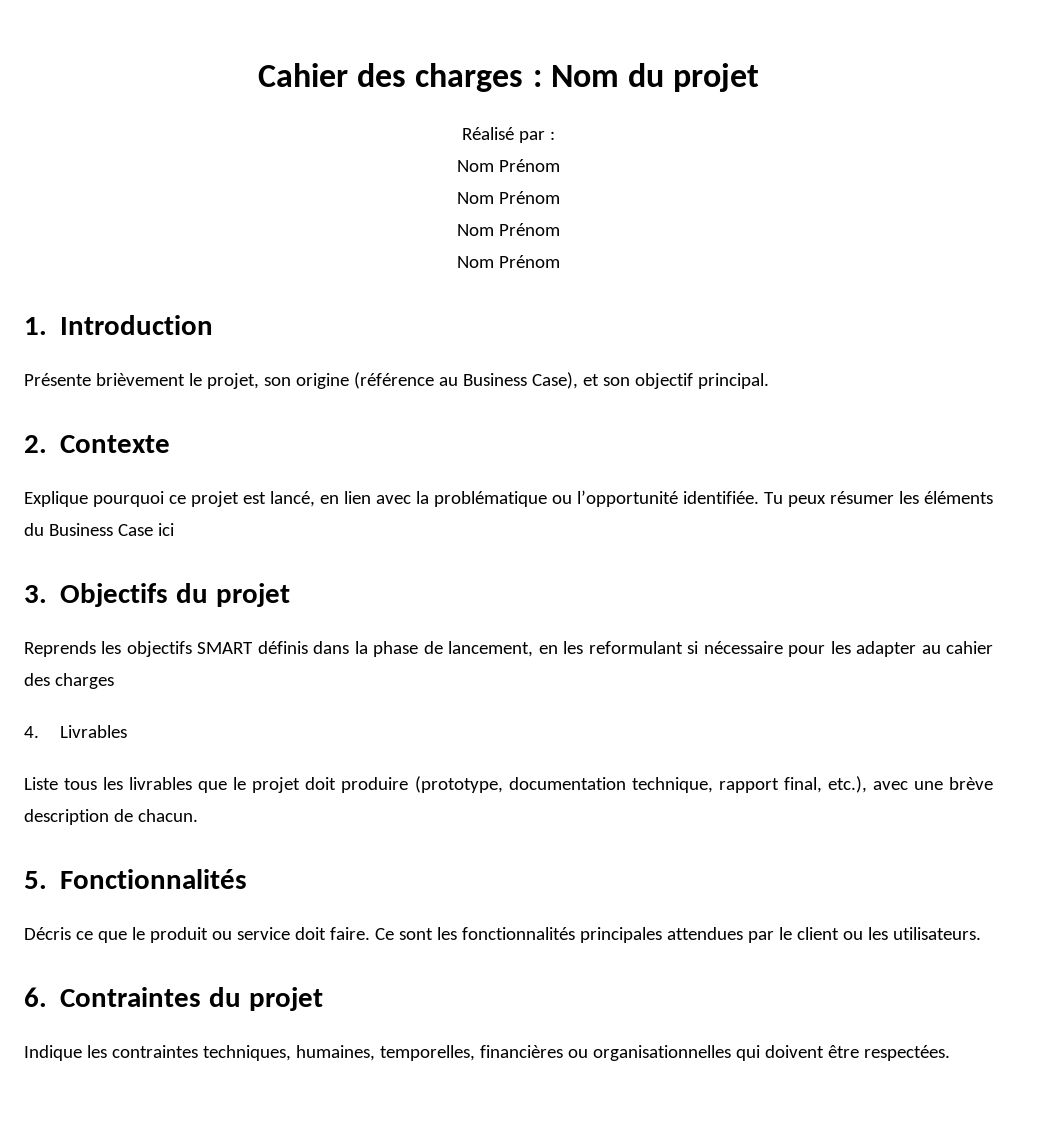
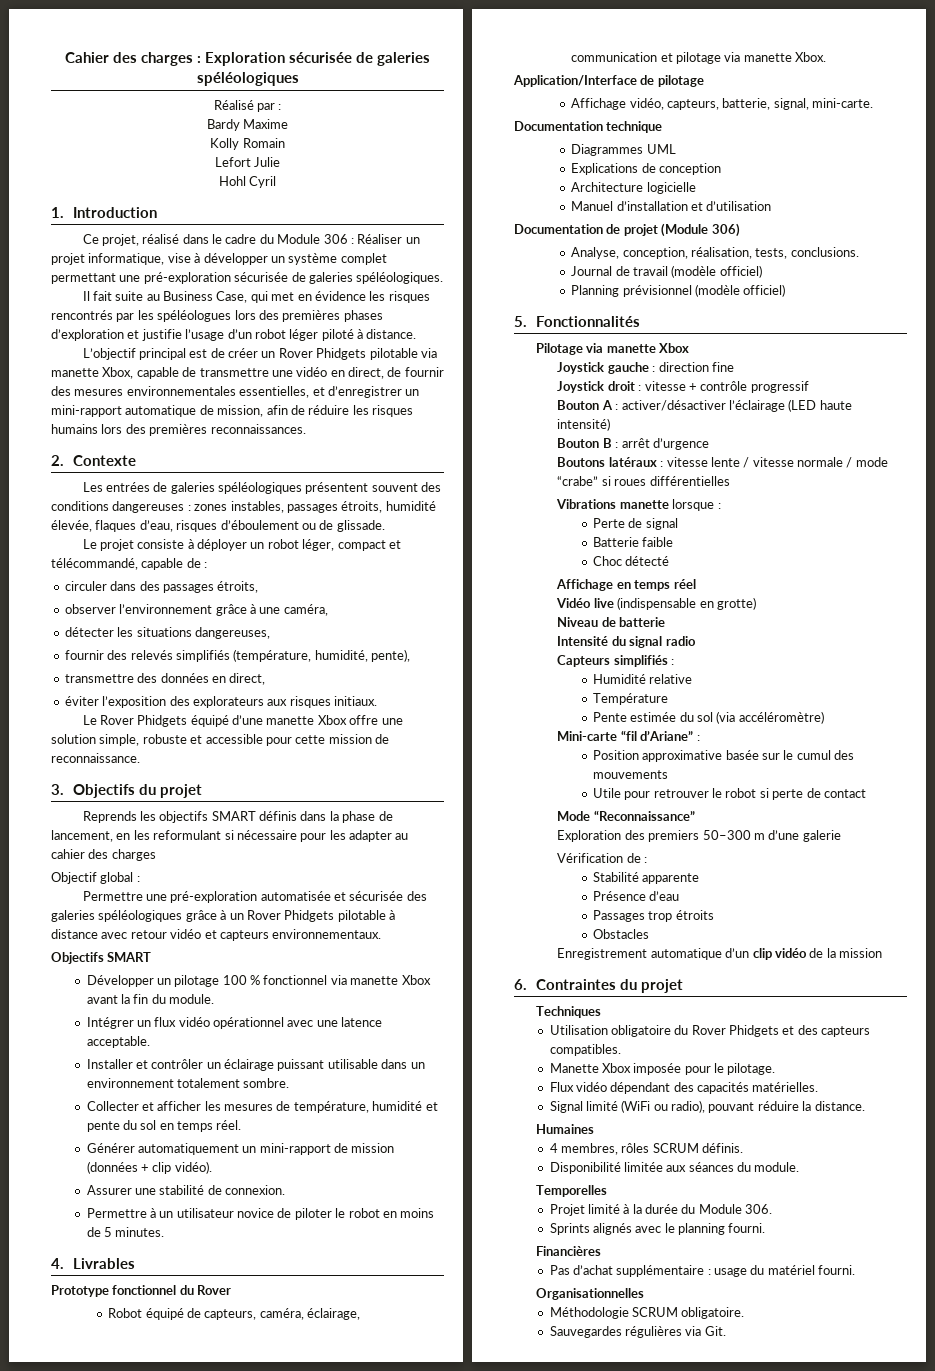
- Cahier des charges : Nom du projet
+ Cahier des charges : Exploration sécurisée de galeries spéléologiques
  Réalisé par :
- Nom Prénom
- Nom Prénom
- Nom Prénom
- Nom Prénom
+ Bardy Maxime
+ Kolly Romain
+ Lefort Julie
+ Hohl Cyril
  1. Introduction
- Présente brièvement le projet, son origine (référence au Business Case), et son objectif principal.
+ Ce projet, réalisé dans le cadre du Module 306 : Réaliser un projet informatique, vise à développer un système complet permettant une pré-exploration sécurisée de galeries spéléologiques.
+ Il fait suite au Business Case, qui met en évidence les risques rencontrés par les spéléologues lors des premières phases d’exploration et justifie l’usage d’un robot léger piloté à distance.
+ L’objectif principal est de créer un Rover Phidgets pilotable via manette Xbox, capable de transmettre une vidéo en direct, de fournir des mesures environnementales essentielles, et d’enregistrer un mini-rapport automatique de mission, afin de réduire les risques humains lors des premières reconnaissances.
  2. Contexte
- Explique pourquoi ce projet est lancé, en lien avec la problématique ou l’opportunité identifiée. Tu peux résumer les éléments du Business Case ici
+ Les entrées de galeries spéléologiques présentent souvent des conditions dangereuses : zones instables, passages étroits, humidité élevée, flaques d’eau, risques d’éboulement ou de glissade.
+ Le projet consiste à déployer un robot léger, compact et télécommandé, capable de :
+ circuler dans des passages étroits,
+ observer l’environnement grâce à une caméra,
+ détecter les situations dangereuses,
+ fournir des relevés simplifiés (température, humidité, pente),
+ transmettre des données en direct,
+ éviter l’exposition des explorateurs aux risques initiaux.
+ Le Rover Phidgets équipé d’une manette Xbox offre une solution simple, robuste et accessible pour cette mission de reconnaissance.
+ Objectif global :
+ Permettre une pré-exploration automatisée et sécurisée des galeries spéléologiques grâce à un Rover Phidgets pilotable à distance avec retour vidéo et capteurs environnementaux.
+ Objectifs SMART
+ Développer un pilotage 100 % fonctionnel via manette Xbox avant la fin du module.
+ Intégrer un flux vidéo opérationnel avec une latence acceptable.
+ Installer et contrôler un éclairage puissant utilisable dans un environnement totalement sombre.
+ Collecter et afficher les mesures de température, humidité et pente du sol en temps réel.
+ Générer automatiquement un mini-rapport de mission (données + clip vidéo).
+ Assurer une stabilité de connexion.
+ Permettre à un utilisateur novice de piloter le robot en moins de 5 minutes.
  4. Livrables
- Liste tous les livrables que le projet doit produire (prototype, documentation technique, rapport final, etc.), avec une brève description de chacun.
+ Prototype fonctionnel du Rover
+ Robot équipé de capteurs, caméra, éclairage, communication et pilotage via manette Xbox.
+ Application/Interface de pilotage
+ Affichage vidéo, capteurs, batterie, signal, mini-carte.
+ Documentation technique
+ Diagrammes UML
+ Explications de conception
+ Architecture logicielle
+ Manuel d’installation et d’utilisation
+ Documentation de projet (Module 306)
+ Analyse, conception, réalisation, tests, conclusions.
+ Journal de travail (modèle officiel)
+ Planning prévisionnel (modèle officiel)
  5. Fonctionnalités
- Décris ce que le produit ou service doit faire. Ce sont les fonctionnalités principales attendues par le client ou les utilisateurs.
+ Pilotage via manette Xbox
+ Joystick gauche : direction fine
+ Joystick droit : vitesse + contrôle progressif
+ Bouton A : activer/désactiver l’éclairage (LED haute intensité)
+ Bouton B : arrêt d’urgence
+ Boutons latéraux : vitesse lente / vitesse normale / mode “crabe” si roues différentielles
+ Vibrations manette lorsque :
+ Perte de signal
+ Batterie faible
+ Choc détecté
+ Affichage en temps réel
+ Vidéo live (indispensable en grotte)
+ Niveau de batterie
+ Intensité du signal radio
+ Capteurs simplifiés :
+ Humidité relative
+ Température
+ Pente estimée du sol (via accéléromètre)
+ Mini-carte “fil d’Ariane” :
+ Position approximative basée sur le cumul des mouvements
+ Utile pour retrouver le robot si perte de contact
+ Mode “Reconnaissance”
+ Exploration des premiers 50–300 m d’une galerie
+ Vérification de :
+ Stabilité apparente
+ Présence d’eau
+ Passages trop étroits
+ Obstacles
+ Enregistrement automatique d’un clip vidéo de la mission
  6. Contraintes du projet
- Indique les contraintes techniques, humaines, temporelles, financières ou organisationnelles qui doivent être respectées.
+ Techniques
+ Utilisation obligatoire du Rover Phidgets et des capteurs compatibles.
+ Manette Xbox imposée pour le pilotage.
+ Flux vidéo dépendant des capacités matérielles.
+ Signal limité (WiFi ou radio), pouvant réduire la distance.
+ Humaines
+ 4 membres, rôles SCRUM définis.
+ Disponibilité limitée aux séances du module.
+ Temporelles
+ Projet limité à la durée du Module 306.
+ Sprints alignés avec le planning fourni.
+ Financières
+ Pas d’achat supplémentaire : usage du matériel fourni.
+ Organisationnelles
+ Méthodologie SCRUM obligatoire.
+ Sauvegardes régulières via Git.

